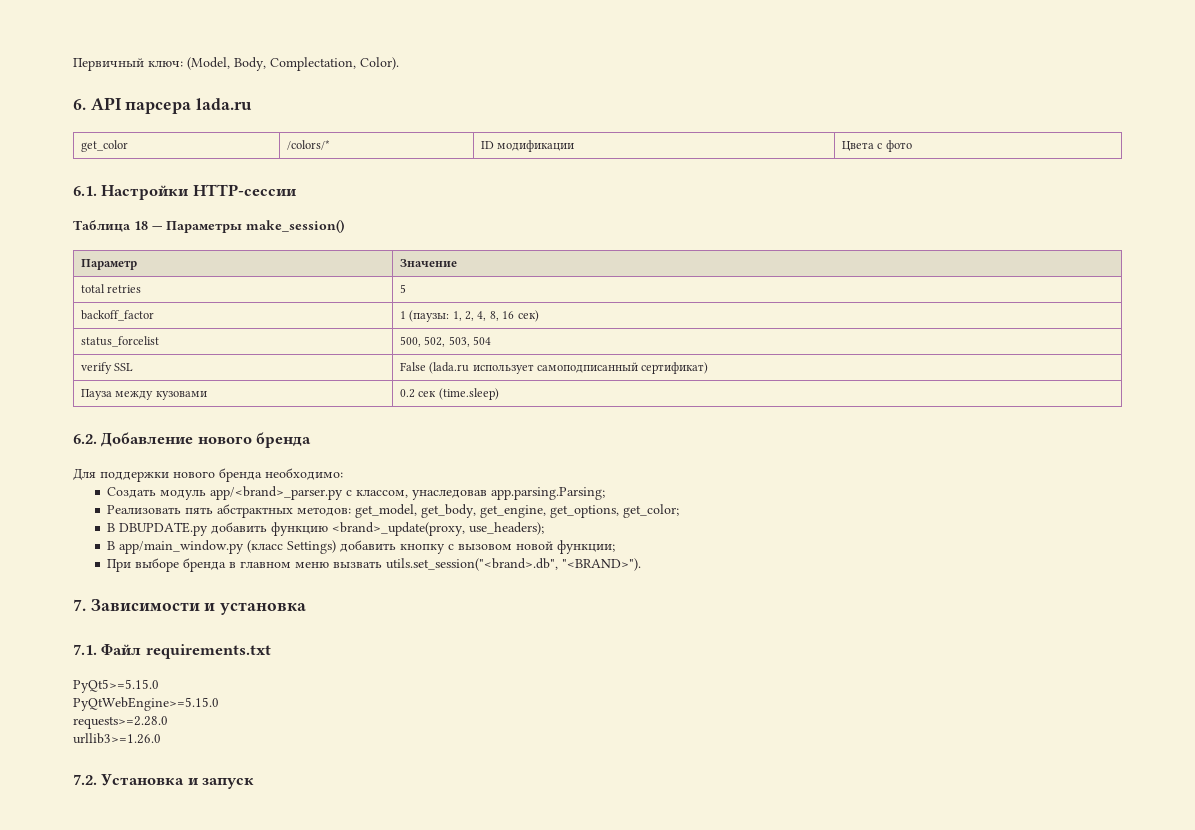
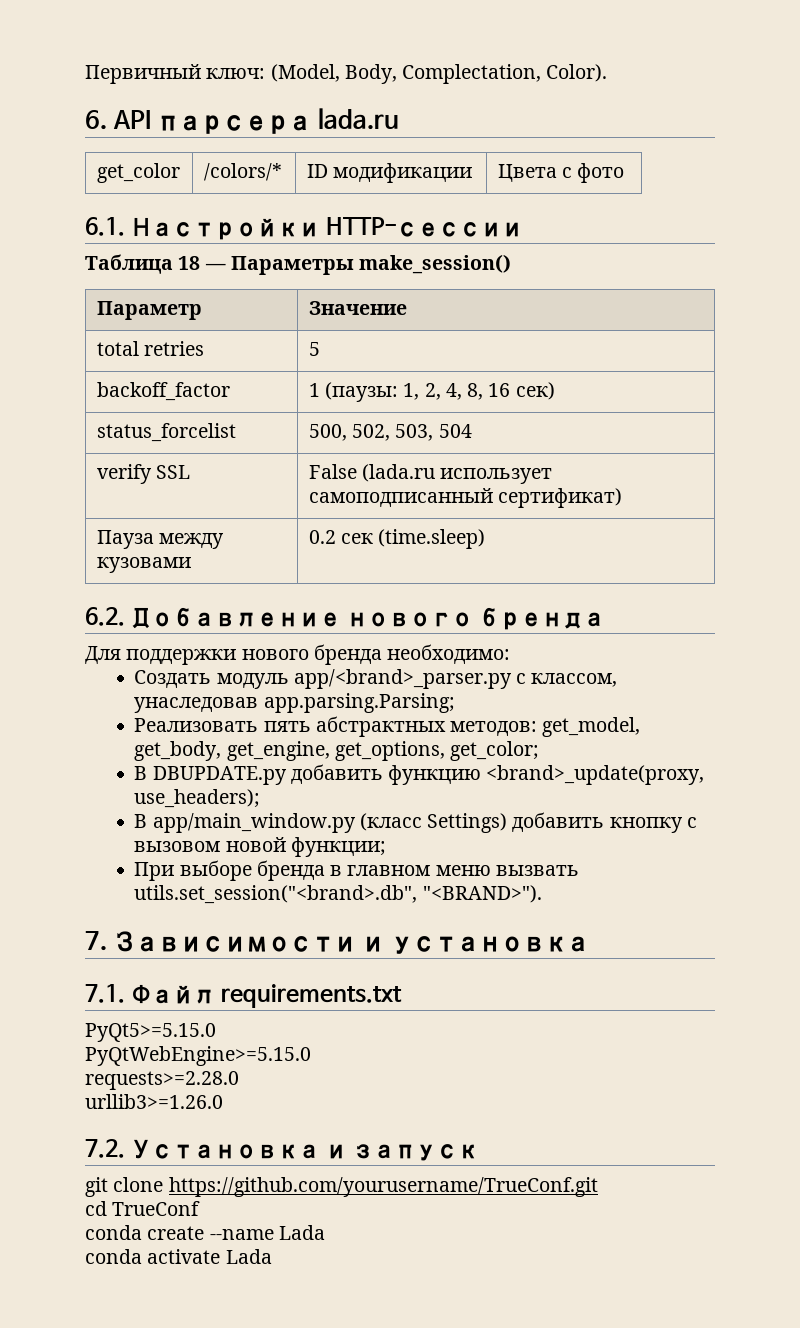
+ git clone https://github.com/yourusername/TrueConf.git
+ cd TrueConf
+ conda create --name Lada
+ conda activate Lada

